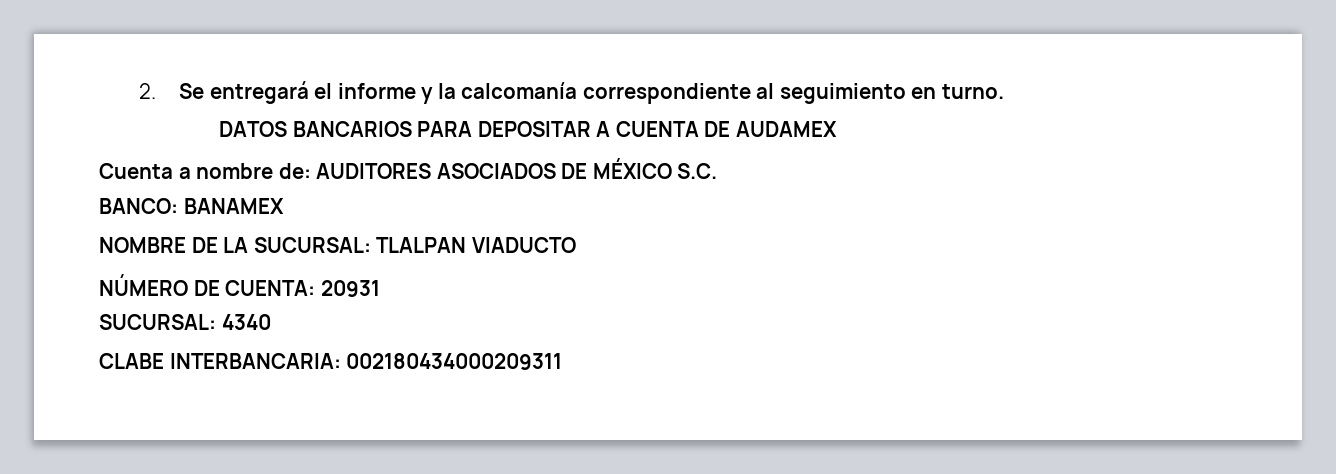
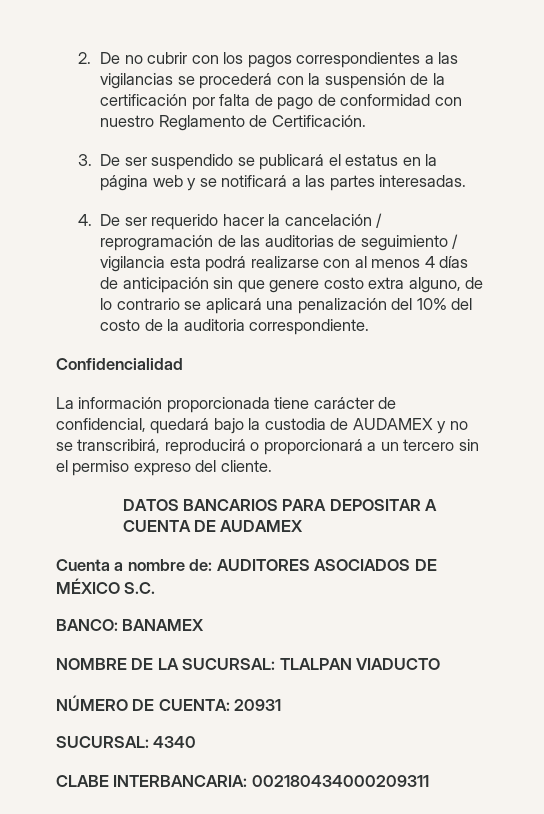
- 2. Se entregará el informe y la calcomanía correspondiente al seguimiento en turno.
+ 2. De no cubrir con los pagos correspondientes a las vigilancias se procederá con la suspensión de la certificación por falta de pago de conformidad con nuestro Reglamento de Certificación.
+ 3. De ser suspendido se publicará el estatus en la página web y se notificará a las partes interesadas.
+ 4. De ser requerido hacer la cancelación / reprogramación de las auditorias de seguimiento / vigilancia esta podrá realizarse con al menos 4 días de anticipación sin que genere costo extra alguno, de lo contrario se aplicará una penalización del 10% del costo de la auditoria correspondiente.
+ Confidencialidad
+ La información proporcionada tiene carácter de confidencial, quedará bajo la custodia de AUDAMEX y no se transcribirá, reproducirá o proporcionará a un tercero sin el permiso expreso del cliente.

